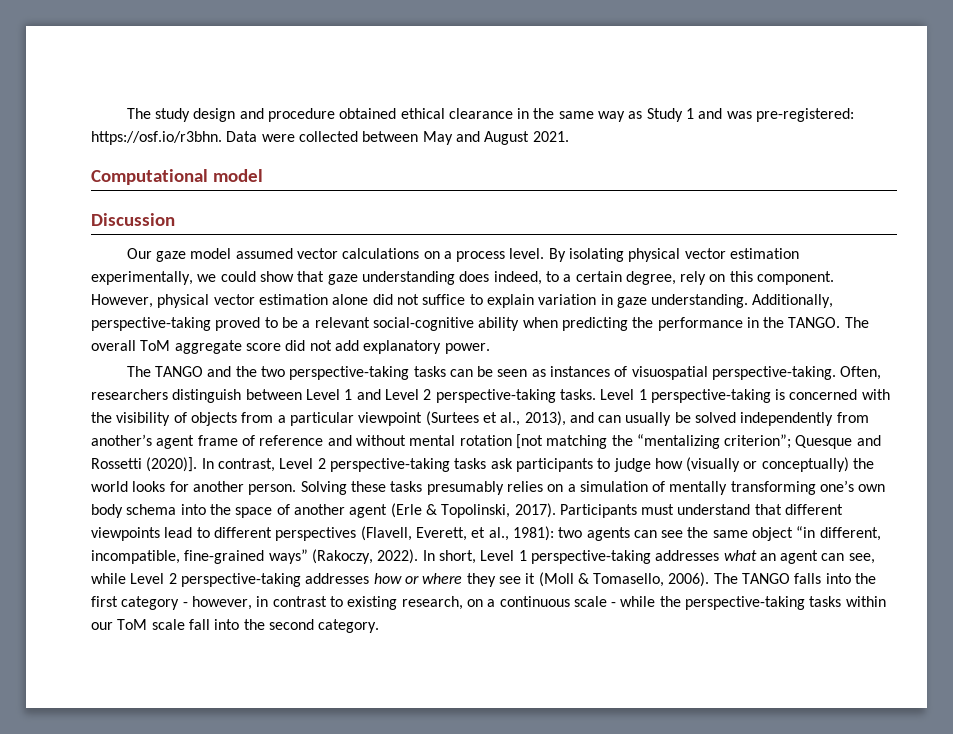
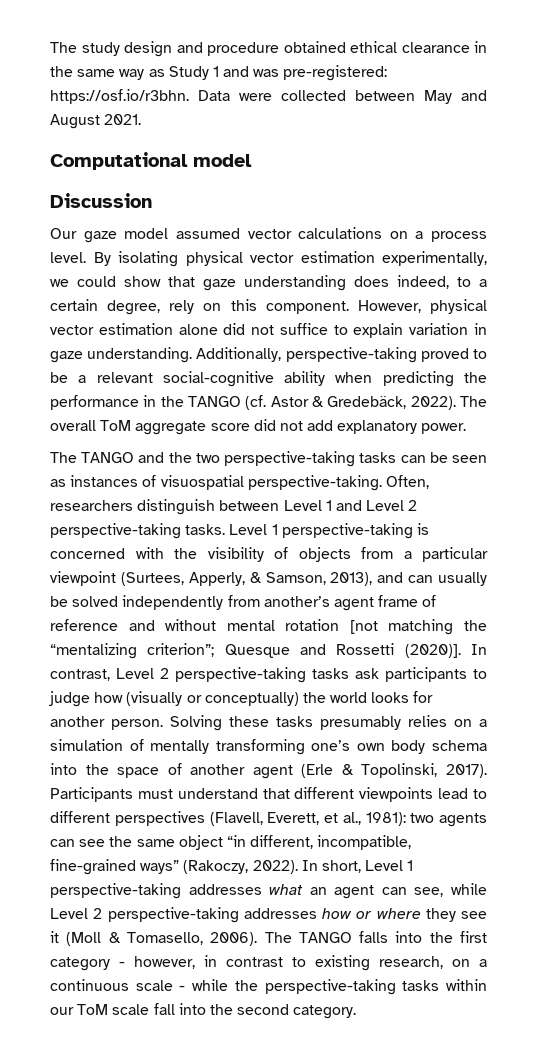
- Additionally, perspective-taking proved to be a relevant social-cognitive ability when predicting the performance in the TANGO.
+ Additionally, perspective-taking proved to be a relevant social-cognitive ability when predicting the performance in the TANGO (cf. Astor & Gredebäck, 2022).
- Level 1 perspective-taking is concerned with the visibility of objects from a particular viewpoint (Surtees et al., 2013), and can usually be solved independently from another’s agent frame of reference and without mental rotation [not matching the “mentalizing criterion”; Quesque and Rossetti (2020)].
+ Level 1 perspective-taking is concerned with the visibility of objects from a particular viewpoint (Surtees, Apperly, & Samson, 2013), and can usually be solved independently from another’s agent frame of reference and without mental rotation [not matching the “mentalizing criterion”; Quesque and Rossetti (2020)].

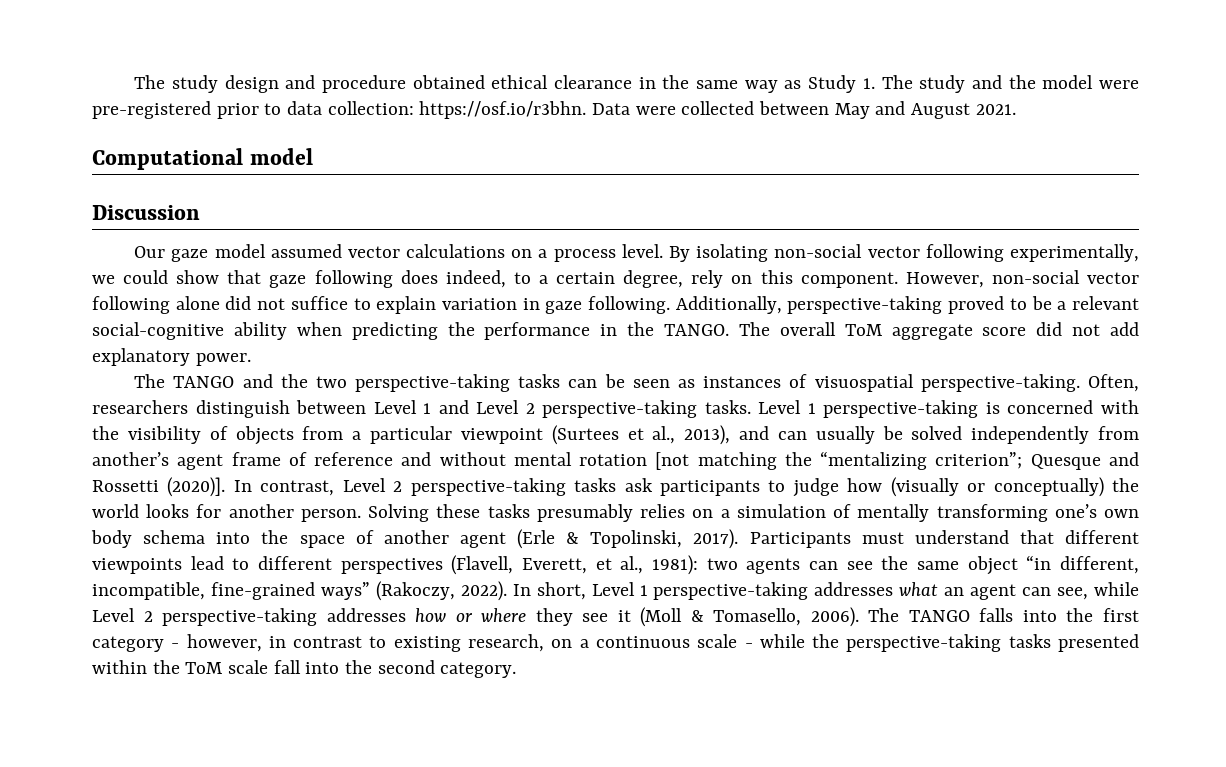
- The study design and procedure obtained ethical clearance in the same way as Study 1 and was pre-registered: https://osf.io/r3bhn. Data were collected between May and August 2021.
+ The study design and procedure obtained ethical clearance in the same way as Study 1. The study and the model were pre-registered prior to data collection: https://osf.io/r3bhn. Data were collected between May and August 2021.
- By isolating physical vector estimation experimentally, we could show that gaze understanding does indeed, to a certain degree, rely on this component.
+ By isolating non-social vector following experimentally, we could show that gaze following does indeed, to a certain degree, rely on this component.
- However, physical vector estimation alone did not suffice to explain variation in gaze understanding.
+ However, non-social vector following alone did not suffice to explain variation in gaze following.
- Additionally, perspective-taking proved to be a relevant social-cognitive ability when predicting the performance in the TANGO (cf. Astor & Gredebäck, 2022).
+ Additionally, perspective-taking proved to be a relevant social-cognitive ability when predicting the performance in the TANGO.
- Level 1 perspective-taking is concerned with the visibility of objects from a particular viewpoint (Surtees, Apperly, & Samson, 2013), and can usually be solved independently from another’s agent frame of reference and without mental rotation [not matching the “mentalizing criterion”; Quesque and Rossetti (2020)].
+ Level 1 perspective-taking is concerned with the visibility of objects from a particular viewpoint (Surtees et al., 2013), and can usually be solved independently from another’s agent frame of reference and without mental rotation [not matching the “mentalizing criterion”; Quesque and Rossetti (2020)].
- The TANGO falls into the first category - however, in contrast to existing research, on a continuous scale - while the perspective-taking tasks within our ToM scale fall into the second category.
+ The TANGO falls into the first category - however, in contrast to existing research, on a continuous scale - while the perspective-taking tasks presented within the ToM scale fall into the second category.

